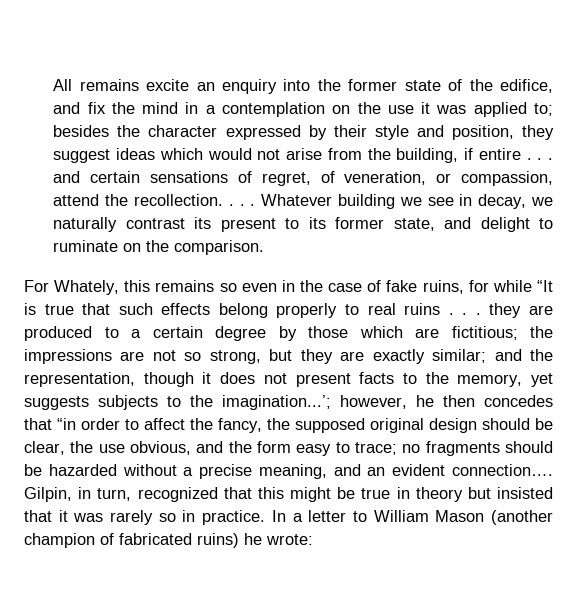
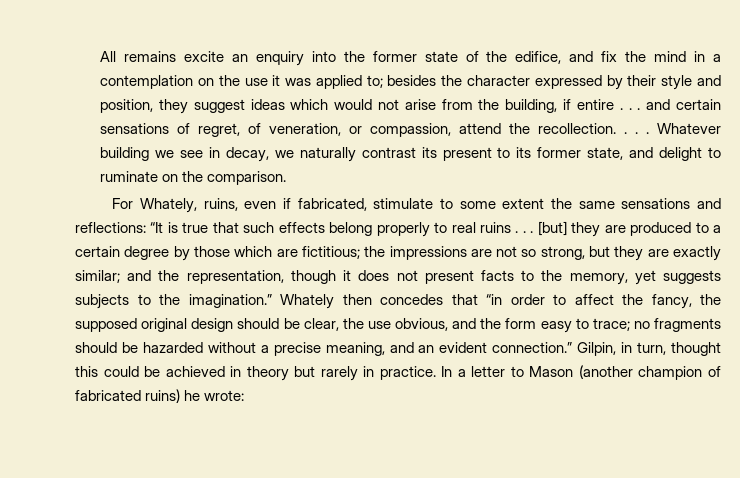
- For Whately, this remains so even in the case of fake ruins, for while “It is true that such effects belong properly to real ruins . . . they are produced to a certain degree by those which are fictitious;
+ For Whately, ruins, even if fabricated, stimulate to some extent the same sensations and reflections: “It is true that such effects belong properly to real ruins . . . [but] they are produced to a certain degree by those which are fictitious;
- and the representation, though it does not present facts to the memory, yet suggests subjects to the imagination...’; however, he then concedes that “in order to affect the fancy, the supposed original design should be clear, the use obvious, and the form easy to trace;
+ and the representation, though it does not present facts to the memory, yet suggests subjects to the imagination.” Whately then concedes that “in order to affect the fancy, the supposed original design should be clear, the use obvious, and the form easy to trace;
- no fragments should be hazarded without a precise meaning, and an evident connection….
+ no fragments should be hazarded without a precise meaning, and an evident connection.”
- Gilpin, in turn, recognized that this might be true in theory but insisted that it was rarely so in practice.
+ Gilpin, in turn, thought this could be achieved in theory but rarely in practice.
- In a letter to William Mason (another champion of fabricated ruins) he wrote:
+ In a letter to Mason (another champion of fabricated ruins) he wrote:

